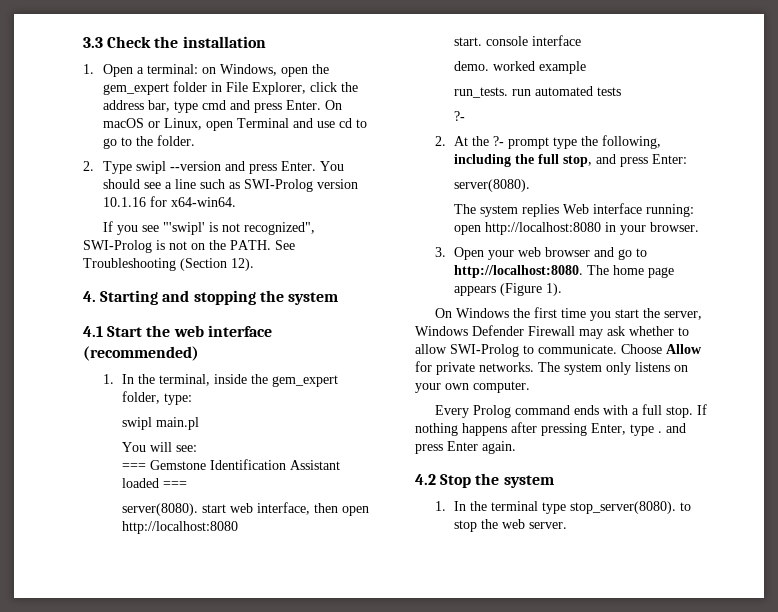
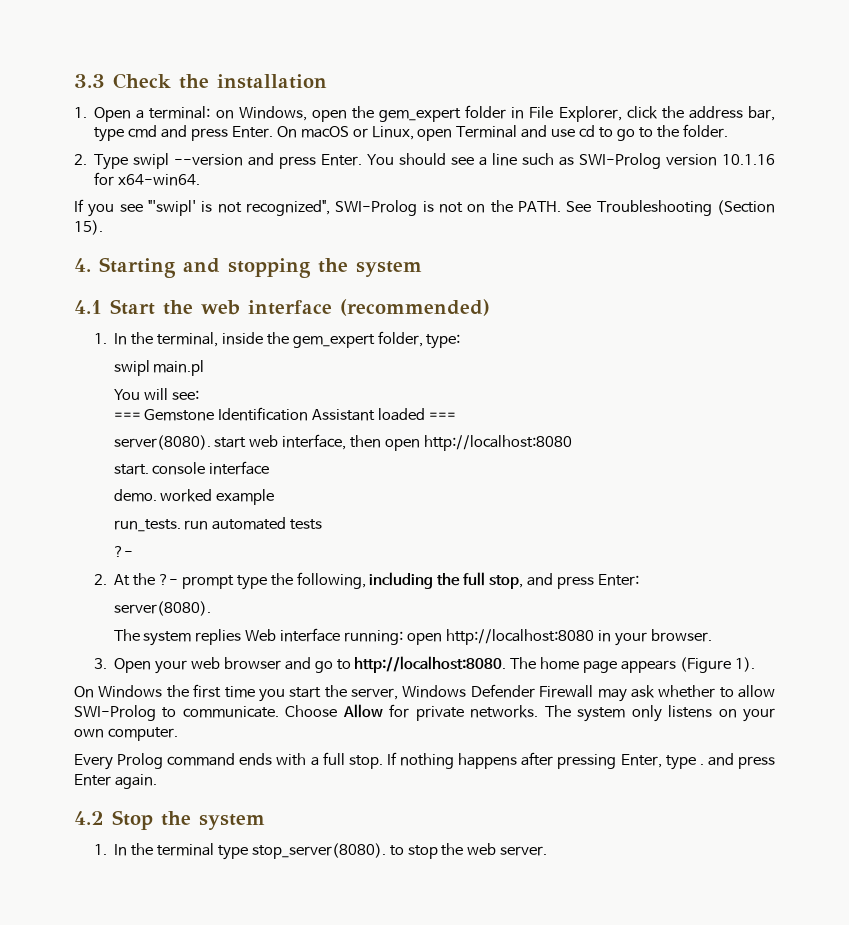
- See Troubleshooting (Section 12).
+ See Troubleshooting (Section 15).

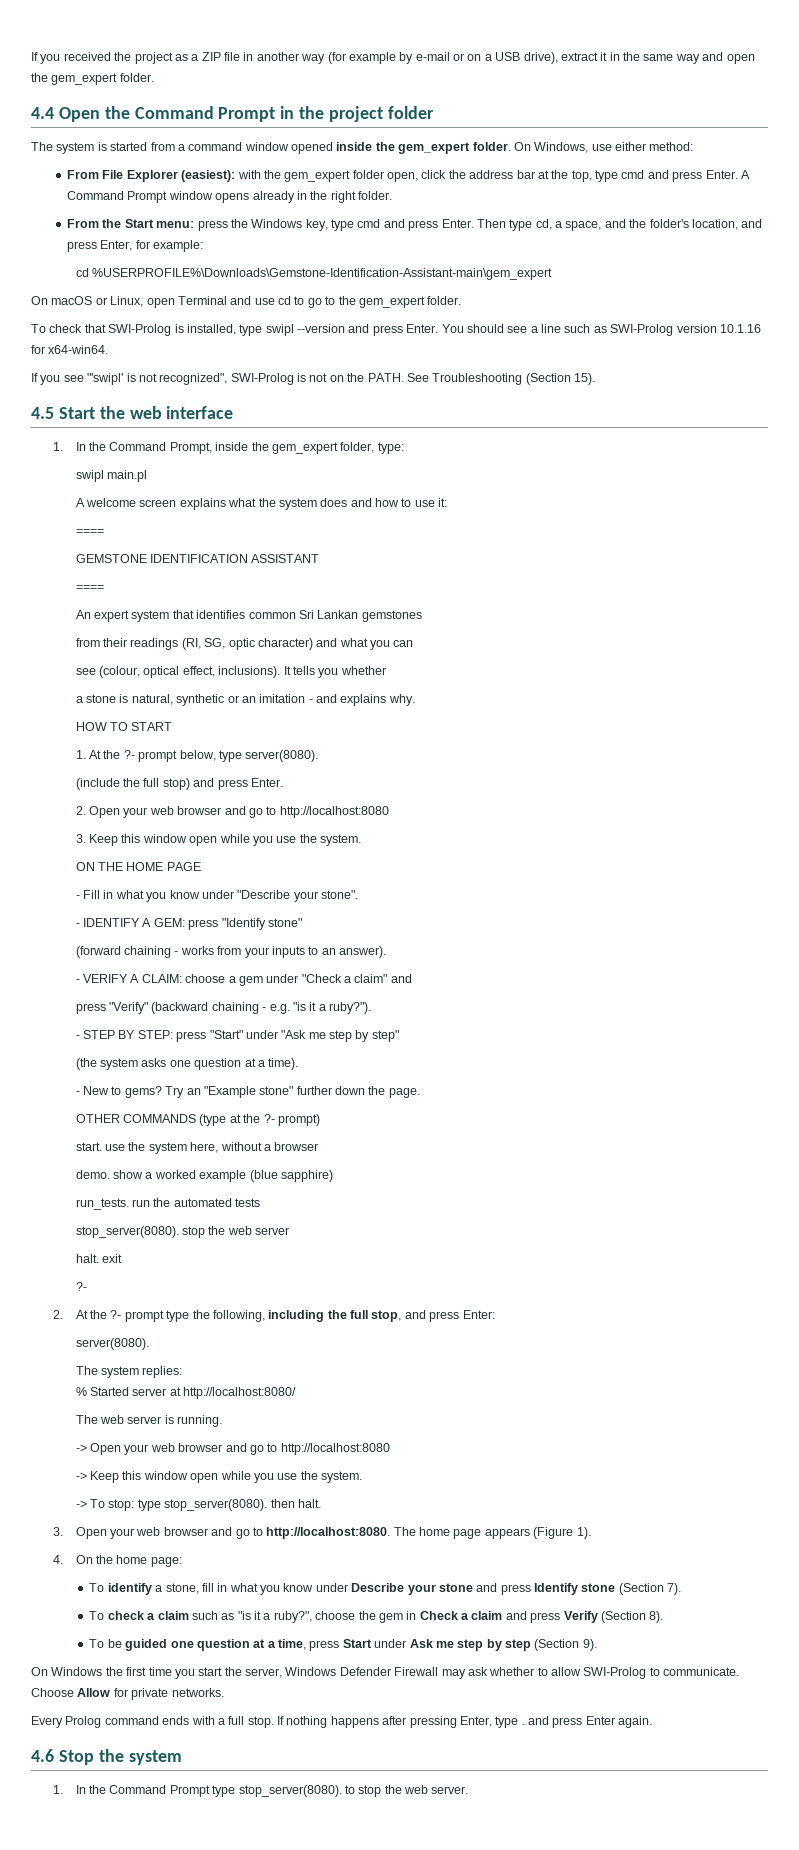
- 3.3 Check the installation
- 1. Open a terminal: on Windows, open the gem_expert folder in File Explorer, click the address bar, type cmd and press Enter. On macOS or Linux, open Terminal and use cd to go to the folder.
- 2. Type swipl --version and press Enter.
+ If you received the project as a ZIP file in another way (for example by e-mail or on a USB drive), extract it in the same way and open the gem_expert folder.
+ 4.4 Open the Command Prompt in the project folder
+ The system is started from a command window opened inside the gem_expert folder. On Windows, use either method:
+ From File Explorer (easiest): with the gem_expert folder open, click the address bar at the top, type cmd and press Enter. A Command Prompt window opens already in the right folder.
+ From the Start menu: press the Windows key, type cmd and press Enter. Then type cd, a space, and the folder's location, and press Enter, for example:
+ cd %USERPROFILE%\Downloads\Gemstone-Identification-Assistant-main\gem_expert
+ On macOS or Linux, open Terminal and use cd to go to the gem_expert folder.
+ To check that SWI-Prolog is installed, type swipl --version and press Enter.
- 4. Starting and stopping the system
- 4.1 Start the web interface (recommended)
- 1. In the terminal, inside the gem_expert folder, type:
+ 4.5 Start the web interface
+ 1. In the Command Prompt, inside the gem_expert folder, type:
- You will see:
- === Gemstone Identification Assistant loaded ===
- server(8080). start web interface, then open http://localhost:8080
- start. console interface
+ A welcome screen explains what the system does and how to use it:
+ ====
+ GEMSTONE IDENTIFICATION ASSISTANT
+ ====
+ An expert system that identifies common Sri Lankan gemstones
+ from their readings (RI, SG, optic character) and what you can
+ see (colour, optical effect, inclusions). It tells you whether
+ a stone is natural, synthetic or an imitation - and explains why.
+ HOW TO START
+ 1. At the ?- prompt below, type server(8080).
+ (include the full stop) and press Enter.
+ 2. Open your web browser and go to http://localhost:8080
+ 3. Keep this window open while you use the system.
+ ON THE HOME PAGE
+ - Fill in what you know under "Describe your stone".
+ - IDENTIFY A GEM: press "Identify stone"
+ (forward chaining - works from your inputs to an answer).
+ - VERIFY A CLAIM: choose a gem under "Check a claim" and
+ press "Verify" (backward chaining - e.g. "is it a ruby?").
+ - STEP BY STEP: press "Start" under "Ask me step by step"
+ (the system asks one question at a time).
+ - New to gems? Try an "Example stone" further down the page.
+ OTHER COMMANDS (type at the ?- prompt)
+ start. use the system here, without a browser
- demo. worked example
+ demo. show a worked example (blue sapphire)
- run_tests. run automated tests
+ run_tests. run the automated tests
+ stop_server(8080). stop the web server
+ halt. exit
- The system replies Web interface running: open http://localhost:8080 in your browser.
+ The system replies:
+ % Started server at http://localhost:8080/
+ The web server is running.
+ -> Open your web browser and go to http://localhost:8080
+ -> Keep this window open while you use the system.
+ -> To stop: type stop_server(8080). then halt.
+ 4. On the home page:
+ To identify a stone, fill in what you know under Describe your stone and press Identify stone (Section 7).
+ To check a claim such as "is it a ruby?", choose the gem in Check a claim and press Verify (Section 8).
+ To be guided one question at a time, press Start under Ask me step by step (Section 9).
- The system only listens on your own computer.
- 4.2 Stop the system
+ 4.6 Stop the system
- 1. In the terminal type stop_server(8080). to stop the web server.
+ 1. In the Command Prompt type stop_server(8080). to stop the web server.

